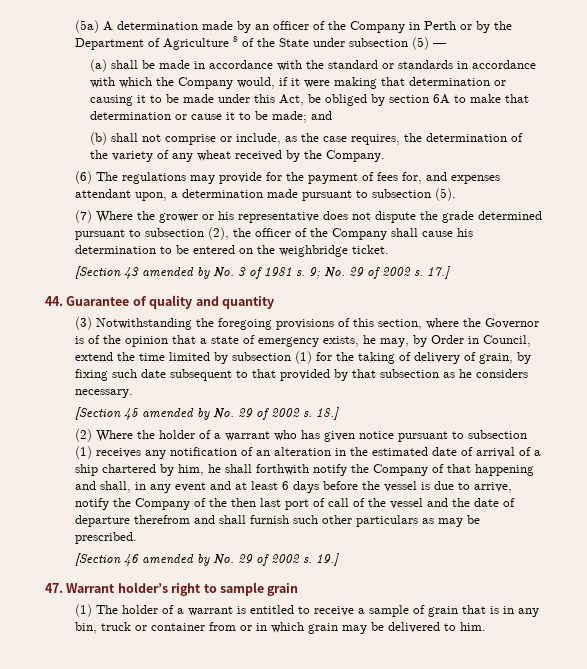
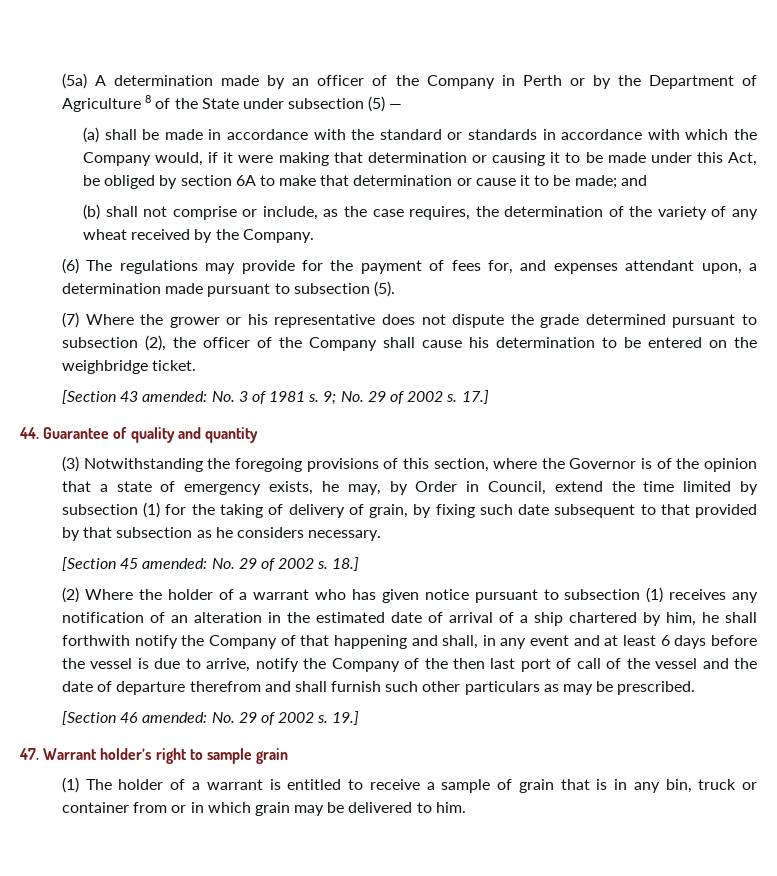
- [Section 43 amended by No. 3 of 1981 s.
+ [Section 43 amended: No. 3 of 1981 s.
- [Section 45 amended by No. 29 of 2002 s.
+ [Section 45 amended: No. 29 of 2002 s.
- [Section 46 amended by No. 29 of 2002 s.
+ [Section 46 amended: No. 29 of 2002 s.

